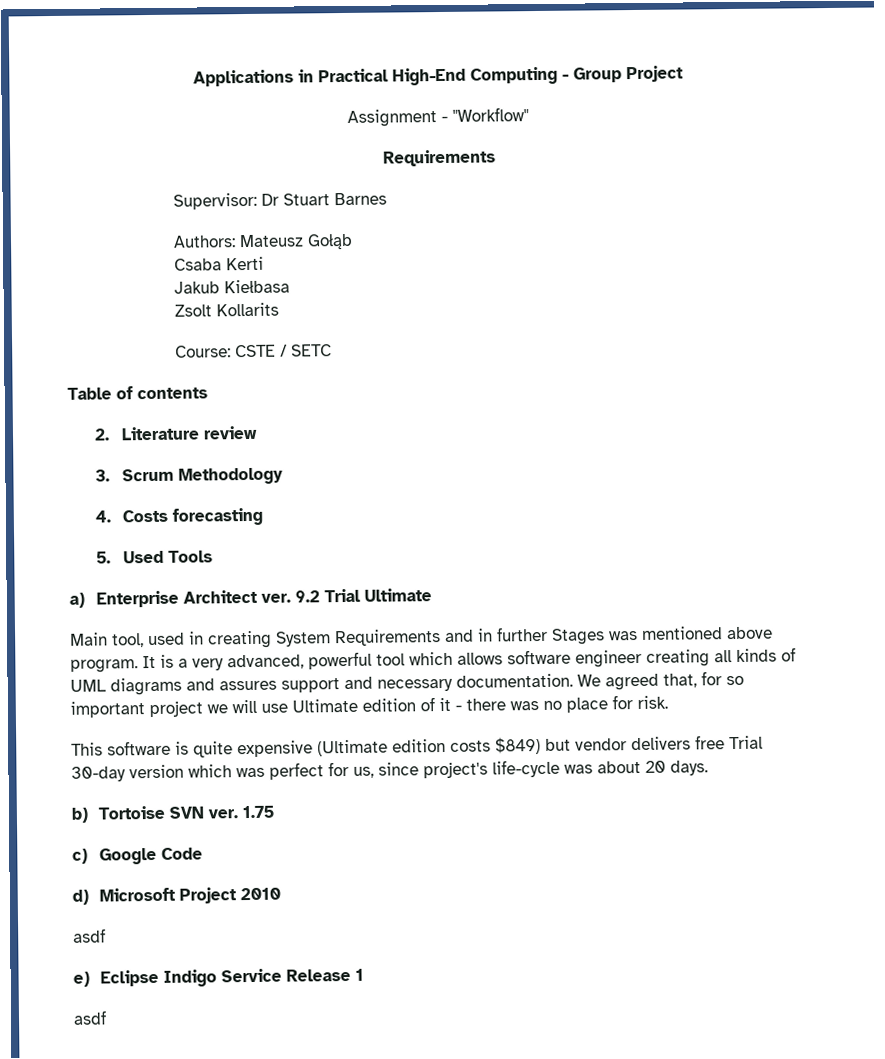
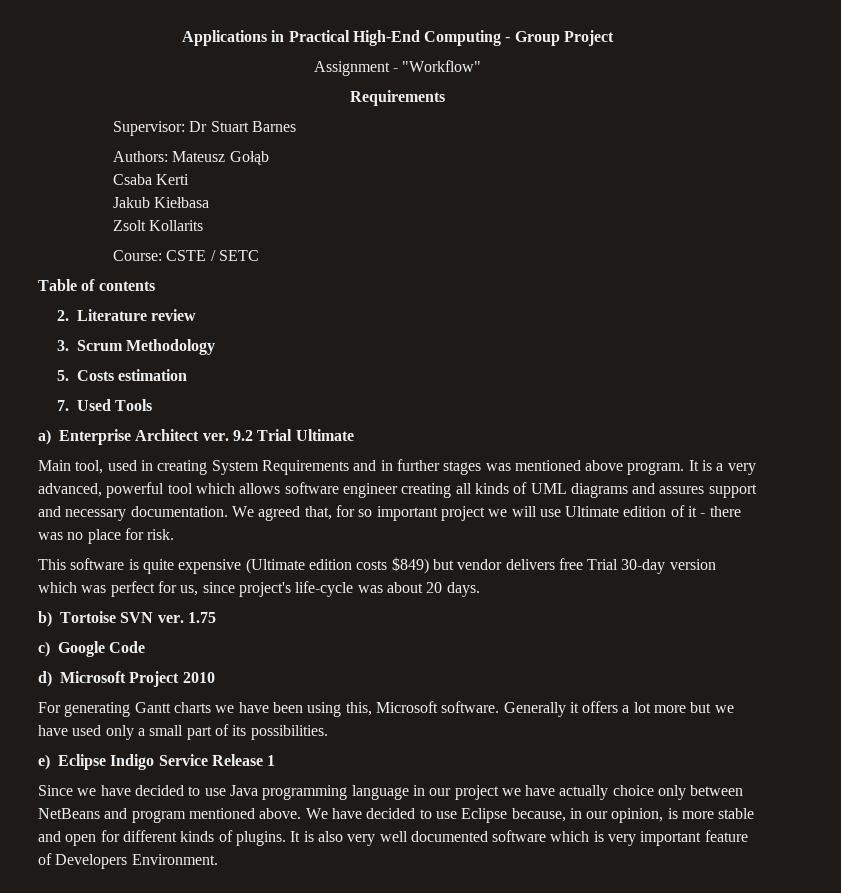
- 4. Costs forecasting
- 5. Used Tools
+ 5. Costs estimation
+ 7. Used Tools
- Main tool, used in creating System Requirements and in further Stages was mentioned above program.
+ Main tool, used in creating System Requirements and in further stages was mentioned above program.
  d) Microsoft Project 2010
- asdf
+ For generating Gantt charts we have been using this, Microsoft software. Generally it offers a lot more but we have used only a small part of its possibilities.
  e) Eclipse Indigo Service Release 1
- asdf
+ Since we have decided to use Java programming language in our project we have actually choice only between NetBeans and program mentioned above. We have decided to use Eclipse because, in our opinion, is more stable and open for different kinds of plugins. It is also very well documented software which is very important feature of Developers Environment.

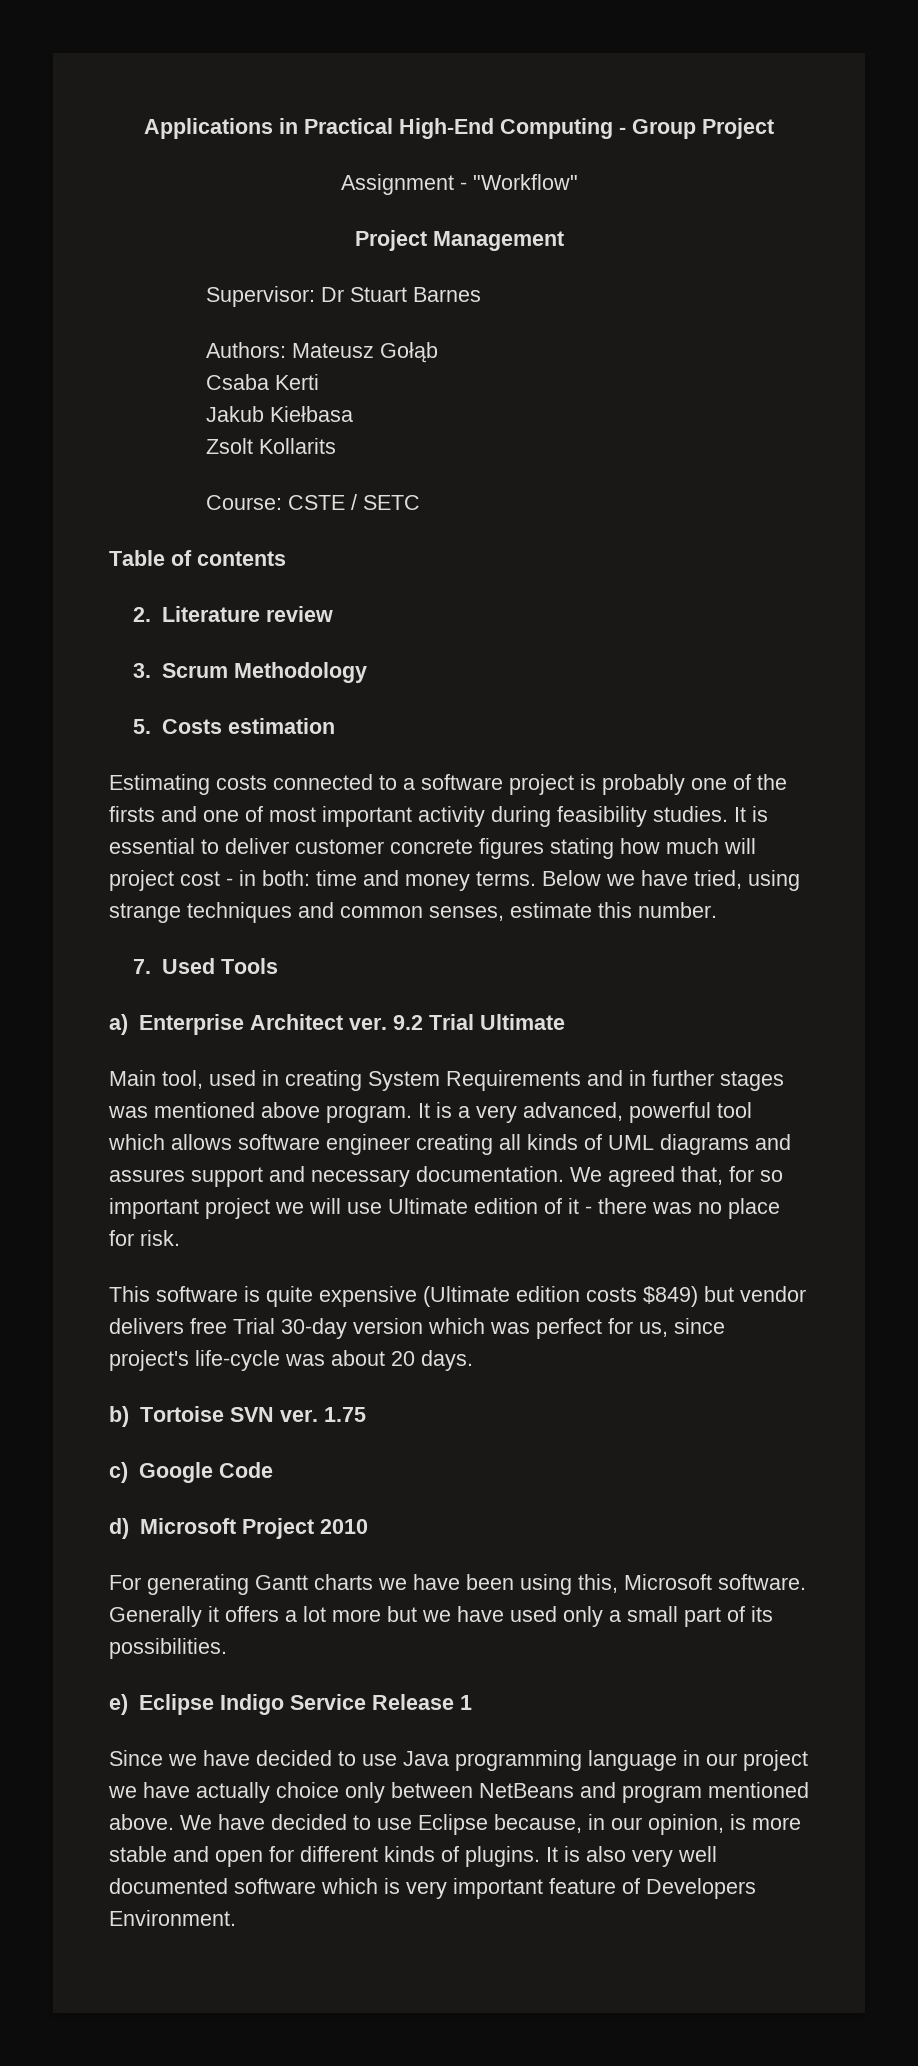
  Assignment - "Workflow"
- Requirements
+ Project Management
+ Estimating costs connected to a software project is probably one of the firsts and one of most important activity during feasibility studies. It is essential to deliver customer concrete figures stating how much will project cost - in both: time and money terms. Below we have tried, using strange techniques and common senses, estimate this number.

